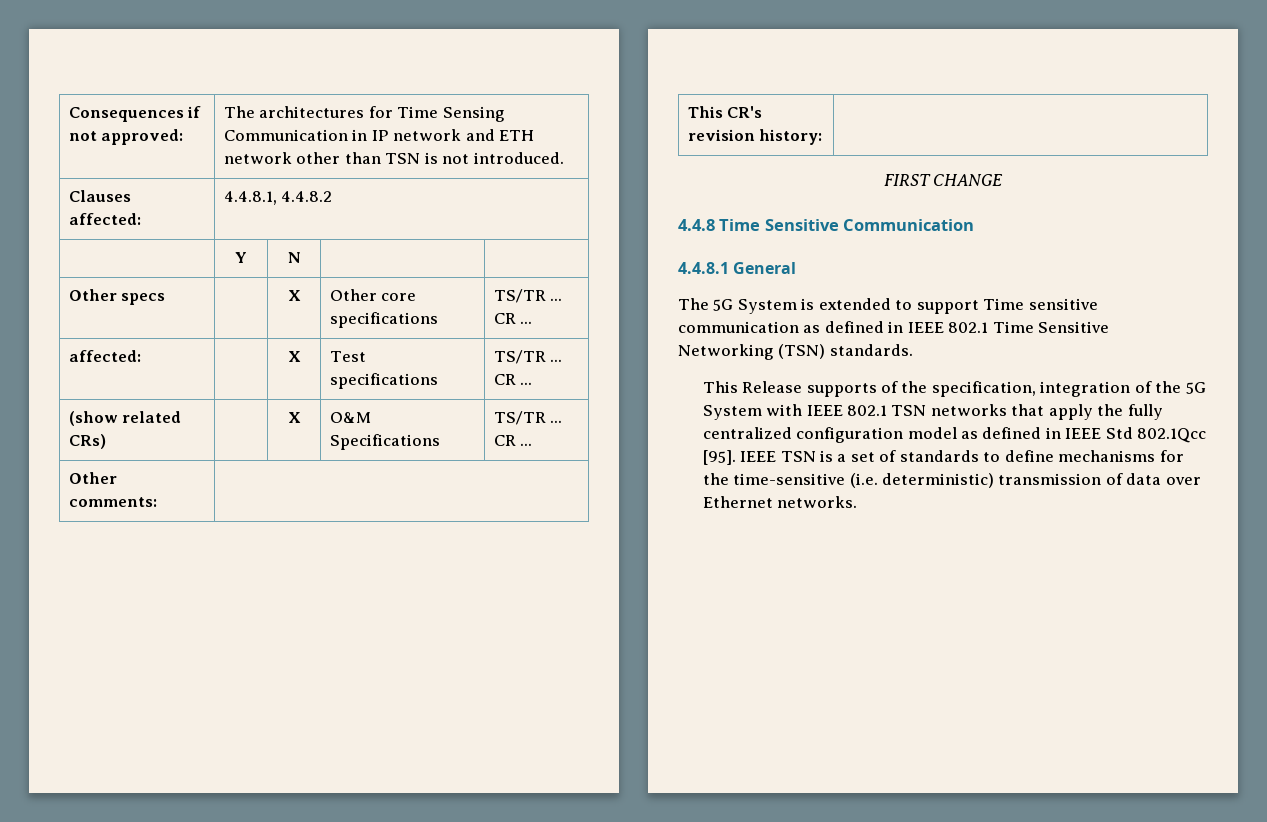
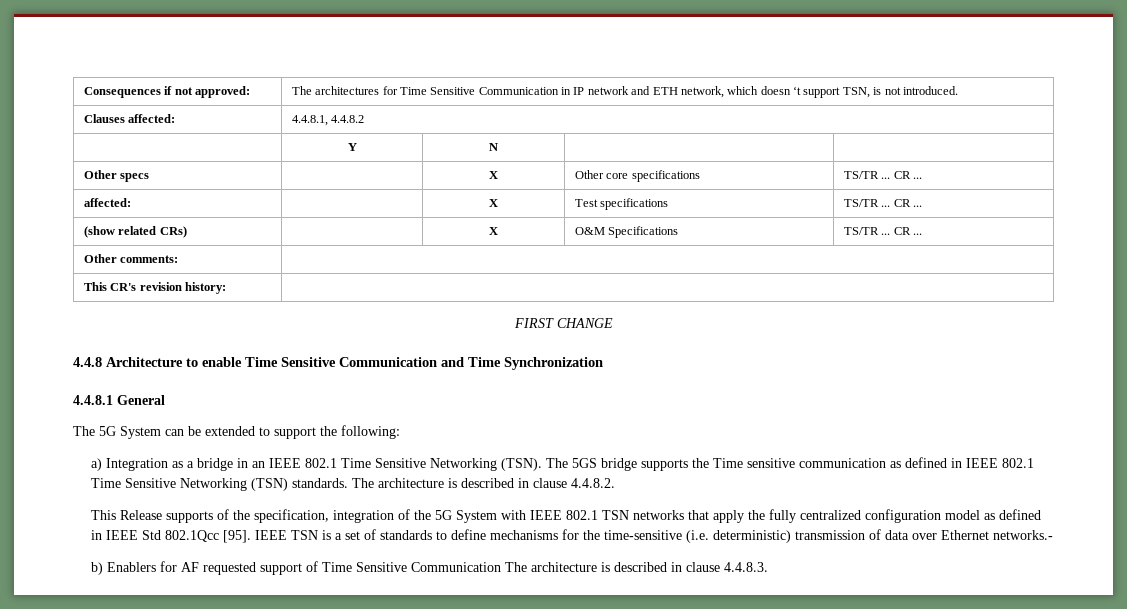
- Consequences if not approved: | The architectures for Time Sensing Communication in IP network and ETH network other than TSN is not introduced.
+ Consequences if not approved: | The architectures for Time Sensitive Communication in IP network and ETH network, which doesn ‘t support TSN, is not introduced.
- 4.4.8 Time Sensitive Communication
+ 4.4.8 Architecture to enable Time Sensitive Communication and Time Synchronization
- The 5G System is extended to support Time sensitive communication as defined in IEEE 802.1 Time Sensitive Networking (TSN) standards.
+ The 5G System can be extended to support the following:
+ a) Integration as a bridge in an IEEE 802.1 Time Sensitive Networking (TSN). The 5GS bridge supports the Time sensitive communication as defined in IEEE 802.1 Time Sensitive Networking (TSN) standards. The architecture is described in clause 4.4.8.2.
- IEEE TSN is a set of standards to define mechanisms for the time-sensitive (i.e. deterministic) transmission of data over Ethernet networks.
+ IEEE TSN is a set of standards to define mechanisms for the time-sensitive (i.e. deterministic) transmission of data over Ethernet networks.-
+ b) Enablers for AF requested support of Time Sensitive Communication The architecture is described in clause 4.4.8.3.

